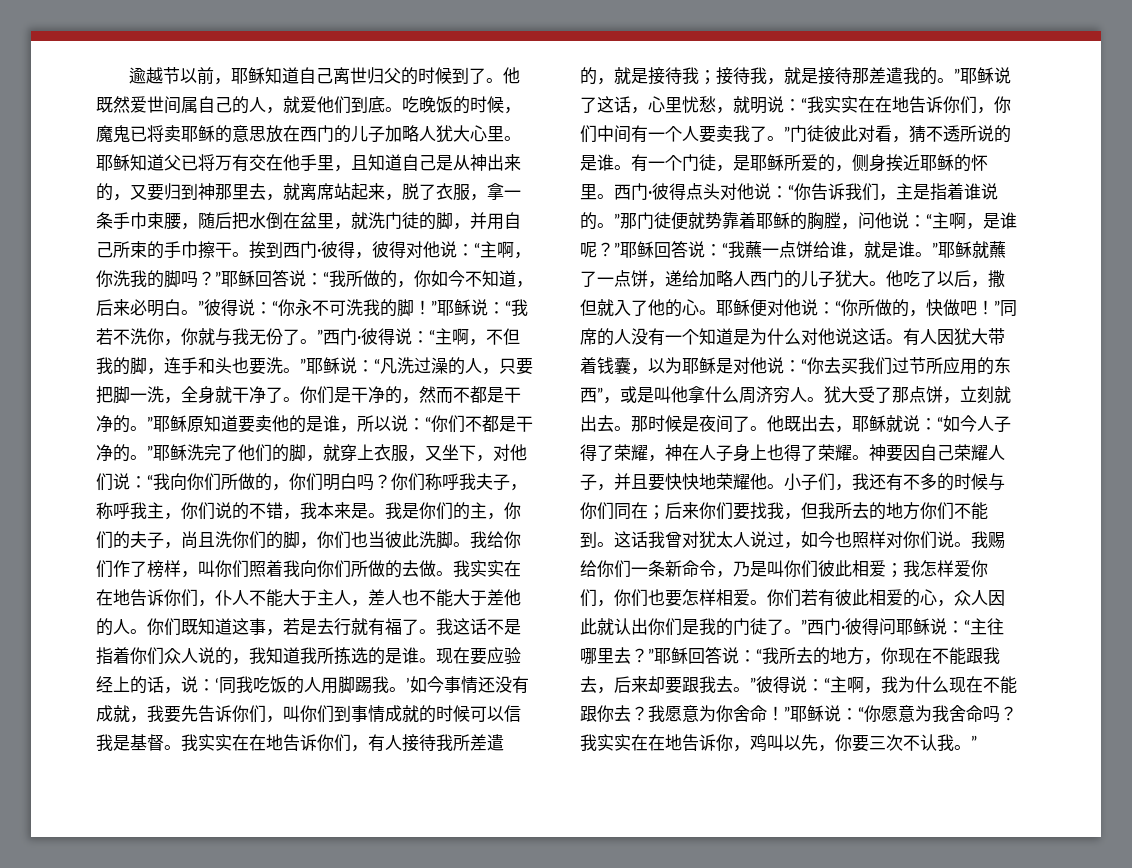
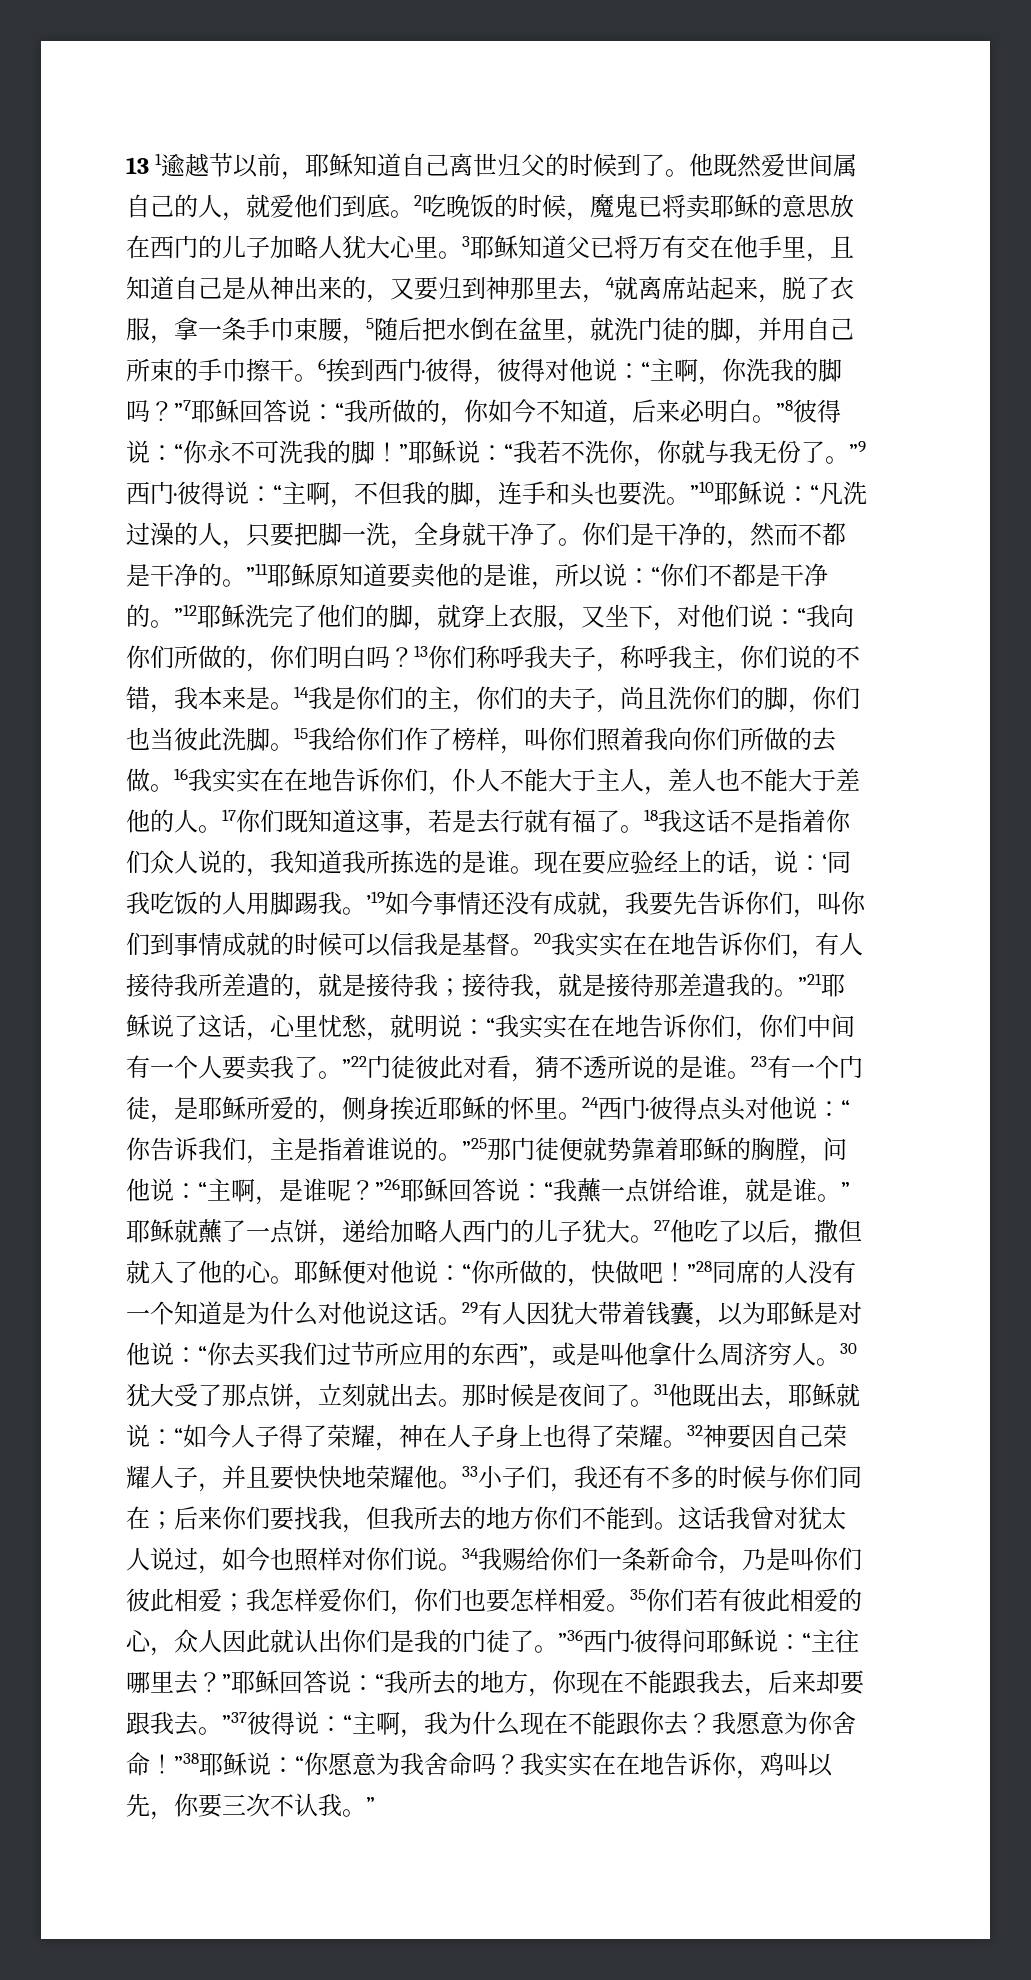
- 逾越节以前，耶稣知道自己离世归父的时候到了。
+ 13 1逾越节以前，耶稣知道自己离世归父的时候到了。
- 吃晚饭的时候，魔鬼已将卖耶稣的意思放在西门的儿子加略人犹大心里。
+ 2吃晚饭的时候，魔鬼已将卖耶稣的意思放在西门的儿子加略人犹大心里。
- 耶稣知道父已将万有交在他手里，且知道自己是从神出来的，又要归到神那里去，就离席站起来，脱了衣服，拿一条手巾束腰，随后把水倒在盆里，就洗门徒的脚，并用自己所束的手巾擦干。
+ 3耶稣知道父已将万有交在他手里，且知道自己是从神出来的，又要归到神那里去，4就离席站起来，脱了衣服，拿一条手巾束腰，5随后把水倒在盆里，就洗门徒的脚，并用自己所束的手巾擦干。
- 挨到西门·彼得，彼得对他说：
+ 6挨到西门·彼得，彼得对他说：
- “主啊，你洗我的脚吗？”耶稣回答说：
+ “主啊，你洗我的脚吗？”7耶稣回答说：
- “我所做的，你如今不知道，后来必明白。”彼得说：
+ “我所做的，你如今不知道，后来必明白。”8彼得说：
- “我若不洗你，你就与我无份了。”西门·彼得说：
+ “我若不洗你，你就与我无份了。”9西门·彼得说：
- “主啊，不但我的脚，连手和头也要洗。”耶稣说：
+ “主啊，不但我的脚，连手和头也要洗。”10耶稣说：
- 你们是干净的，然而不都是干净的。”耶稣原知道要卖他的是谁，所以说：“你们不都是干净的。”耶稣洗完了他们的脚，就穿上衣服，又坐下，对他们说：“我向你们所做的，你们明白吗？
+ 你们是干净的，然而不都是干净的。”11耶稣原知道要卖他的是谁，所以说：“你们不都是干净的。”12耶稣洗完了他们的脚，就穿上衣服，又坐下，对他们说：“我向你们所做的，你们明白吗？
- 你们称呼我夫子，称呼我主，你们说的不错，我本来是。
+ 13你们称呼我夫子，称呼我主，你们说的不错，我本来是。
- 我是你们的主，你们的夫子，尚且洗你们的脚，你们也当彼此洗脚。
+ 14我是你们的主，你们的夫子，尚且洗你们的脚，你们也当彼此洗脚。
- 我给你们作了榜样，叫你们照着我向你们所做的去做。
+ 15我给你们作了榜样，叫你们照着我向你们所做的去做。
- 我实实在在地告诉你们，仆人不能大于主人，差人也不能大于差他的人。
+ 16我实实在在地告诉你们，仆人不能大于主人，差人也不能大于差他的人。
- 你们既知道这事，若是去行就有福了。
+ 17你们既知道这事，若是去行就有福了。
- 我这话不是指着你们众人说的，我知道我所拣选的是谁。
+ 18我这话不是指着你们众人说的，我知道我所拣选的是谁。
- 现在要应验经上的话，说：‘同我吃饭的人用脚踢我。’如今事情还没有成就，我要先告诉你们，叫你们到事情成就的时候可以信我是基督。
+ 现在要应验经上的话，说：‘同我吃饭的人用脚踢我。’19如今事情还没有成就，我要先告诉你们，叫你们到事情成就的时候可以信我是基督。
- 我实实在在地告诉你们，有人接待我所差遣的，就是接待我；接待我，就是接待那差遣我的。”耶稣说了这话，心里忧愁，就明说：“我实实在在地告诉你们，你们中间有一个人要卖我了。”门徒彼此对看，猜不透所说的是谁。
+ 20我实实在在地告诉你们，有人接待我所差遣的，就是接待我；接待我，就是接待那差遣我的。”21耶稣说了这话，心里忧愁，就明说：“我实实在在地告诉你们，你们中间有一个人要卖我了。”22门徒彼此对看，猜不透所说的是谁。
- 有一个门徒，是耶稣所爱的，侧身挨近耶稣的怀里。
+ 23有一个门徒，是耶稣所爱的，侧身挨近耶稣的怀里。
- 西门·彼得点头对他说：“你告诉我们，主是指着谁说的。”那门徒便就势靠着耶稣的胸膛，问他说：“主啊，是谁呢？”耶稣回答说：“我蘸一点饼给谁，就是谁。”耶稣就蘸了一点饼，递给加略人西门的儿子犹大。
+ 24西门·彼得点头对他说：“你告诉我们，主是指着谁说的。”25那门徒便就势靠着耶稣的胸膛，问他说：“主啊，是谁呢？”26耶稣回答说：“我蘸一点饼给谁，就是谁。”耶稣就蘸了一点饼，递给加略人西门的儿子犹大。
- 他吃了以后，撒但就入了他的心。
+ 27他吃了以后，撒但就入了他的心。
- 耶稣便对他说：“你所做的，快做吧！”同席的人没有一个知道是为什么对他说这话。
+ 耶稣便对他说：“你所做的，快做吧！”28同席的人没有一个知道是为什么对他说这话。
- 有人因犹大带着钱囊，以为耶稣是对他说：“你去买我们过节所应用的东西”，或是叫他拿什么周济穷人。
+ 29有人因犹大带着钱囊，以为耶稣是对他说：“你去买我们过节所应用的东西”，或是叫他拿什么周济穷人。
- 犹大受了那点饼，立刻就出去。
+ 30犹大受了那点饼，立刻就出去。
- 他既出去，耶稣就说：“如今人子得了荣耀，神在人子身上也得了荣耀。
+ 31他既出去，耶稣就说：“如今人子得了荣耀，神在人子身上也得了荣耀。
- 神要因自己荣耀人子，并且要快快地荣耀他。
+ 32神要因自己荣耀人子，并且要快快地荣耀他。
- 小子们，我还有不多的时候与你们同在；后来你们要找我，但我所去的地方你们不能到。
+ 33小子们，我还有不多的时候与你们同在；后来你们要找我，但我所去的地方你们不能到。
- 我赐给你们一条新命令，乃是叫你们彼此相爱；我怎样爱你们，你们也要怎样相爱。
+ 34我赐给你们一条新命令，乃是叫你们彼此相爱；我怎样爱你们，你们也要怎样相爱。
- 你们若有彼此相爱的心，众人因此就认出你们是我的门徒了。”西门·彼得问耶稣说：“主往哪里去？”耶稣回答说：“我所去的地方，你现在不能跟我去，后来却要跟我去。”彼得说：“主啊，我为什么现在不能跟你去？
+ 35你们若有彼此相爱的心，众人因此就认出你们是我的门徒了。”36西门·彼得问耶稣说：“主往哪里去？”耶稣回答说：“我所去的地方，你现在不能跟我去，后来却要跟我去。”37彼得说：“主啊，我为什么现在不能跟你去？
- 我愿意为你舍命！”耶稣说：“你愿意为我舍命吗？
+ 我愿意为你舍命！”38耶稣说：“你愿意为我舍命吗？

